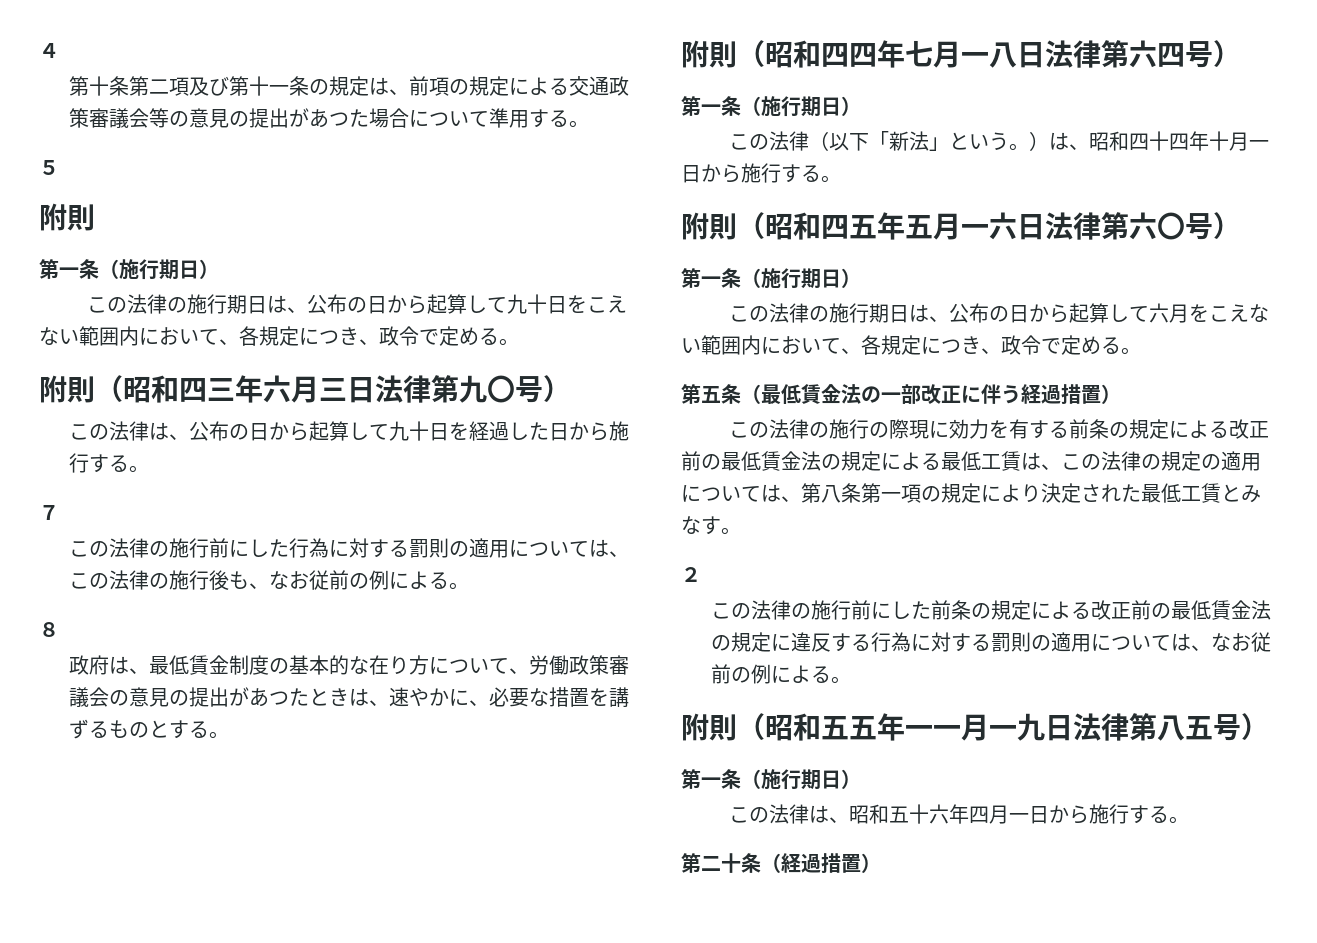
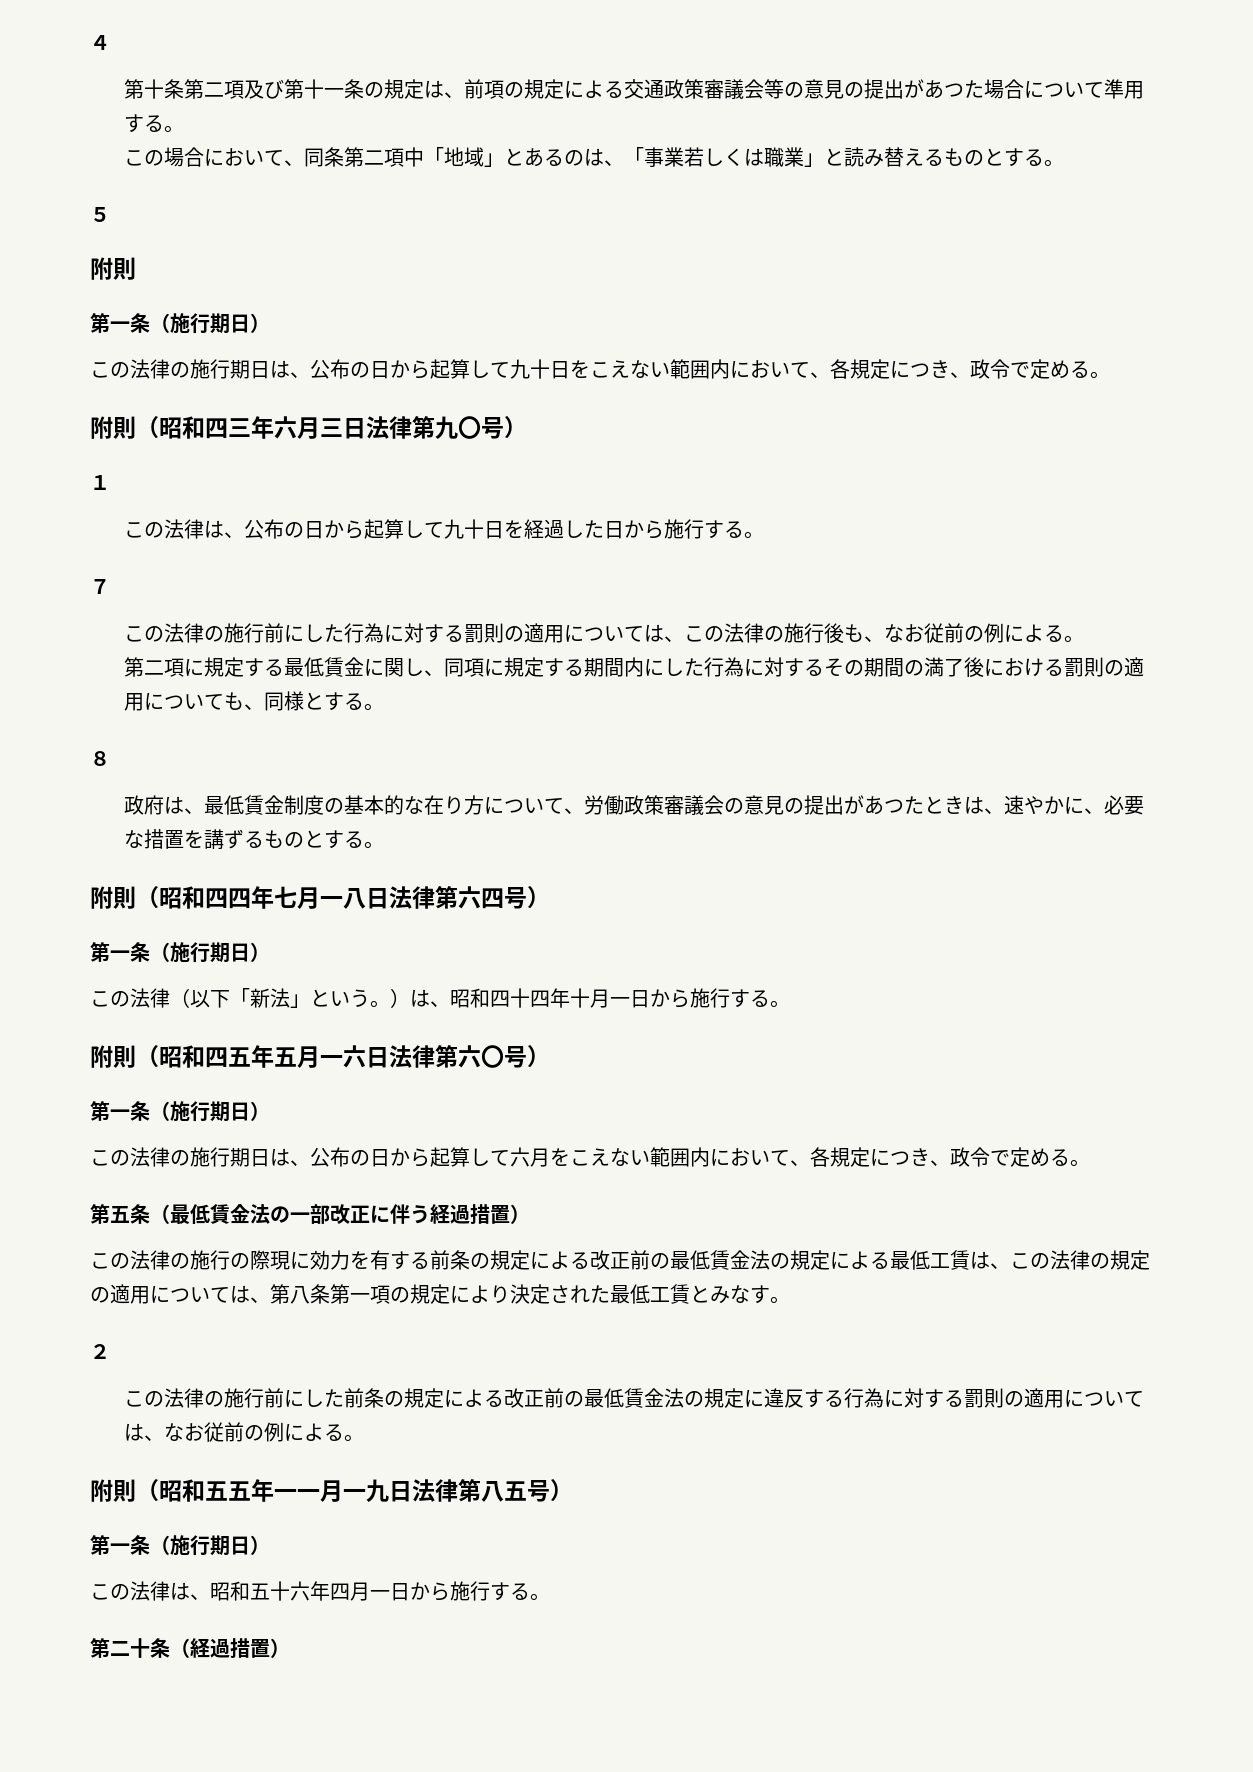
+ この場合において、同条第二項中「地域」とあるのは、「事業若しくは職業」と読み替えるものとする。
+ １
+ 第二項に規定する最低賃金に関し、同項に規定する期間内にした行為に対するその期間の満了後における罰則の適用についても、同様とする。

